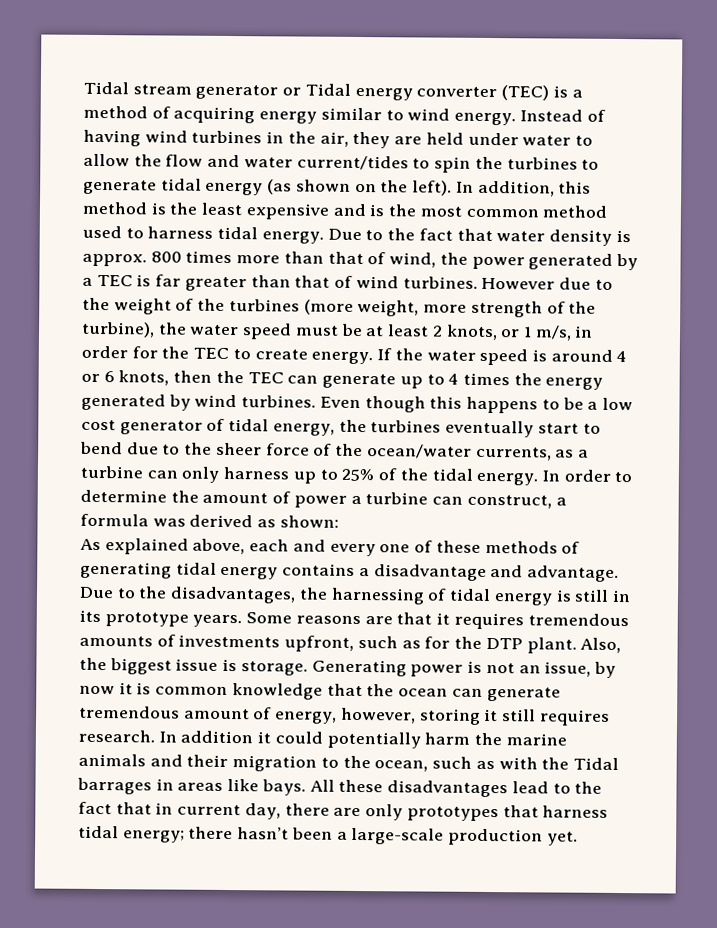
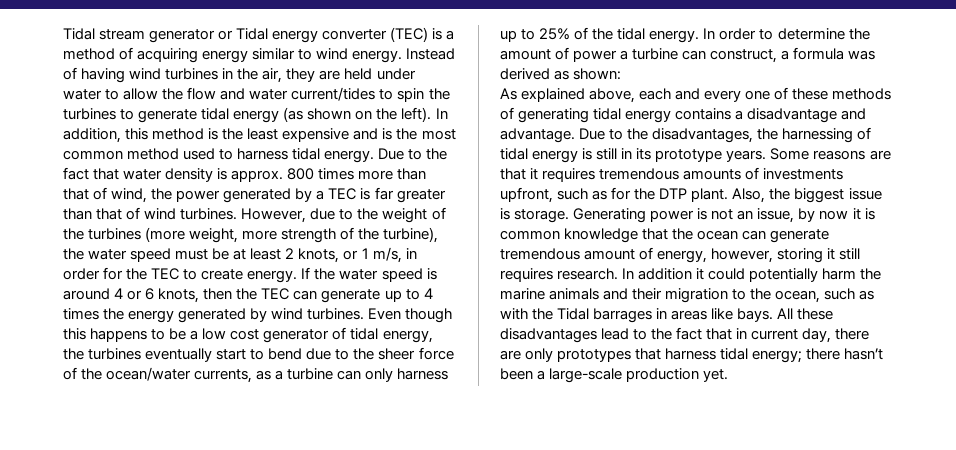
- However due to the weight of the turbines (more weight, more strength of the turbine), the water speed must be at least 2 knots, or 1 m/s, in order for the TEC to create energy.
+ However, due to the weight of the turbines (more weight, more strength of the turbine), the water speed must be at least 2 knots, or 1 m/s, in order for the TEC to create energy.

